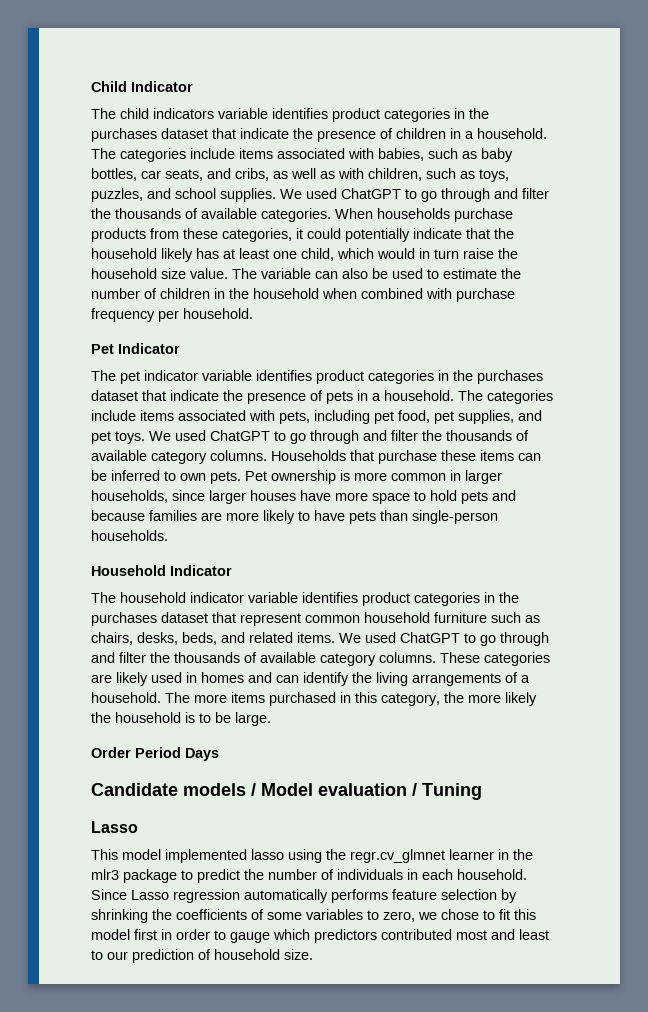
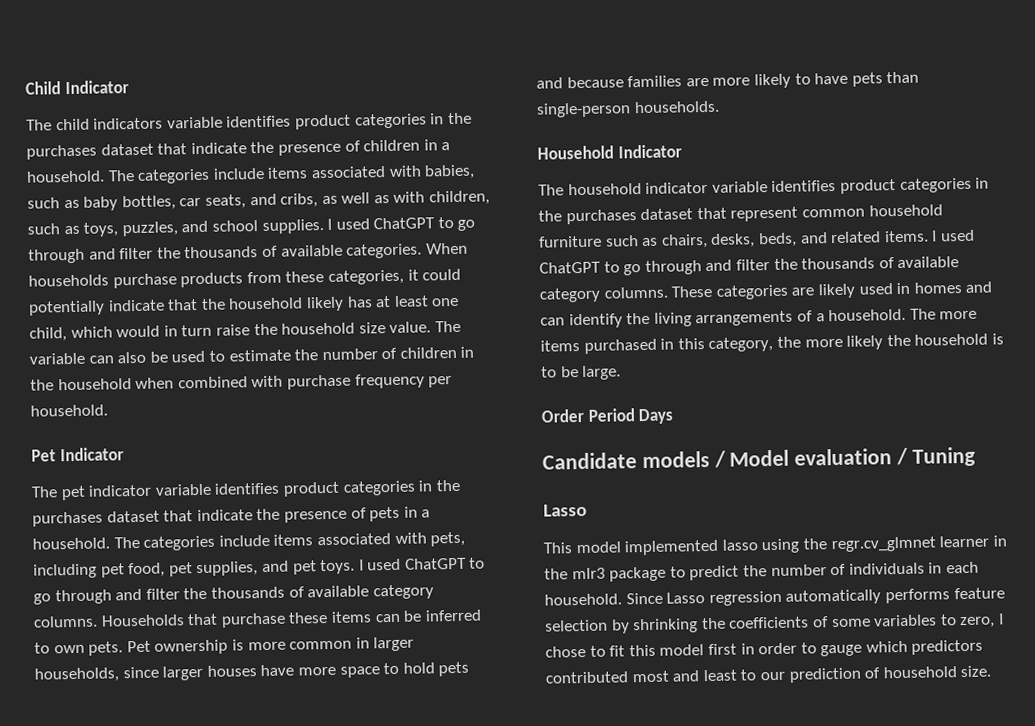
- We used ChatGPT to go through and filter the thousands of available categories.
+ I used ChatGPT to go through and filter the thousands of available categories.
- The categories include items associated with pets, including pet food, pet supplies, and pet toys. We used ChatGPT to go through and filter the thousands of available category columns.
+ The categories include items associated with pets, including pet food, pet supplies, and pet toys. I used ChatGPT to go through and filter the thousands of available category columns.
- The household indicator variable identifies product categories in the purchases dataset that represent common household furniture such as chairs, desks, beds, and related items. We used ChatGPT to go through and filter the thousands of available category columns.
+ The household indicator variable identifies product categories in the purchases dataset that represent common household furniture such as chairs, desks, beds, and related items. I used ChatGPT to go through and filter the thousands of available category columns.
- Since Lasso regression automatically performs feature selection by shrinking the coefficients of some variables to zero, we chose to fit this model first in order to gauge which predictors contributed most and least to our prediction of household size.
+ Since Lasso regression automatically performs feature selection by shrinking the coefficients of some variables to zero, I chose to fit this model first in order to gauge which predictors contributed most and least to our prediction of household size.

